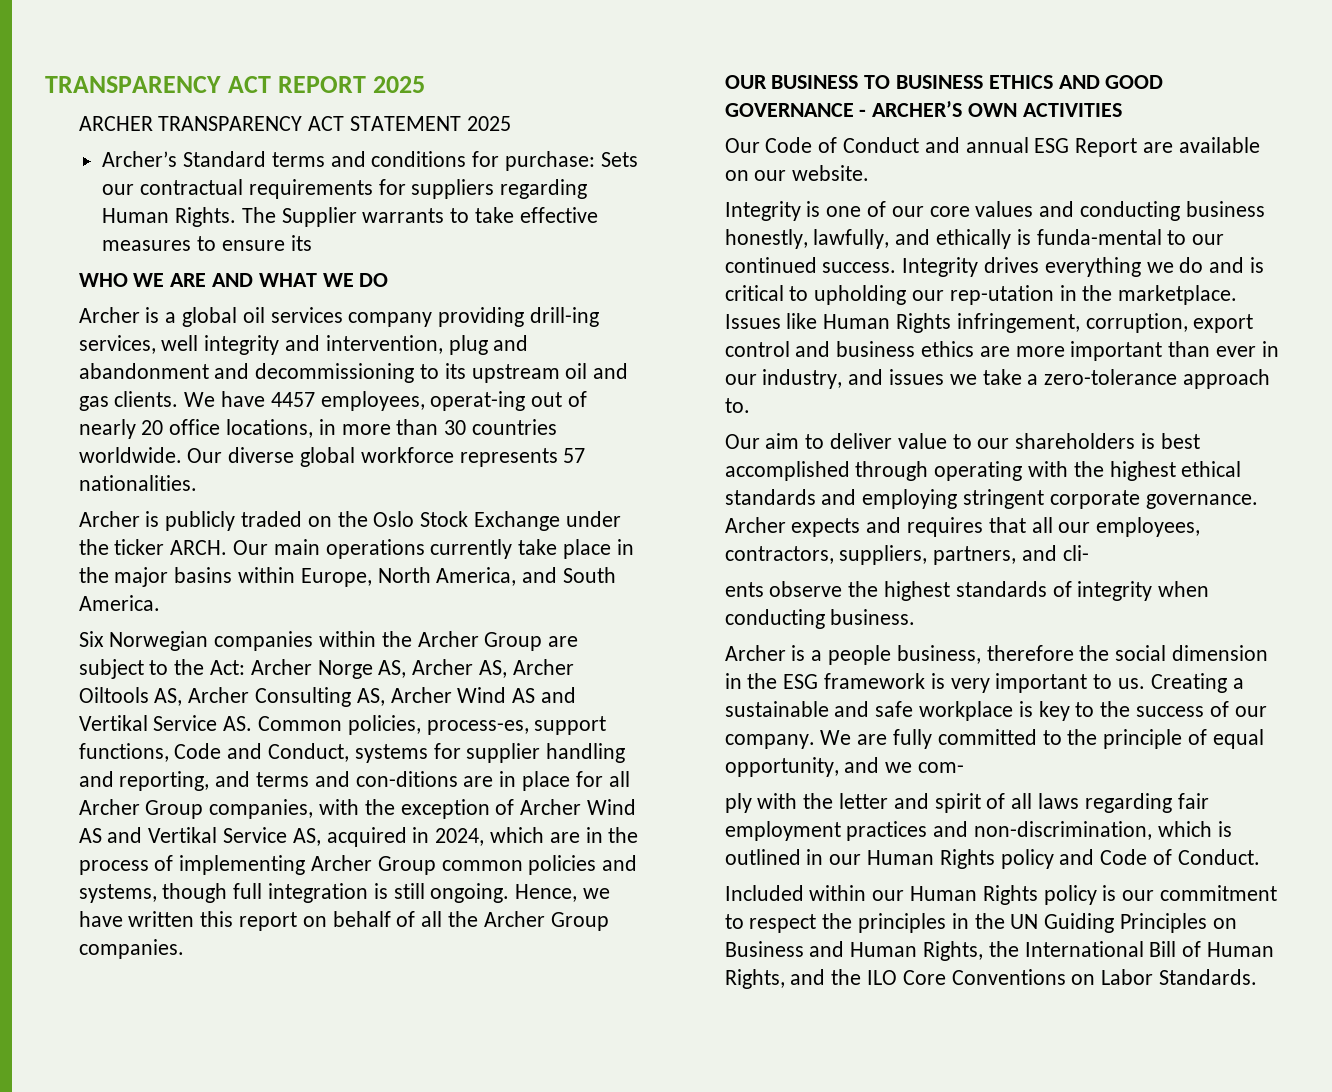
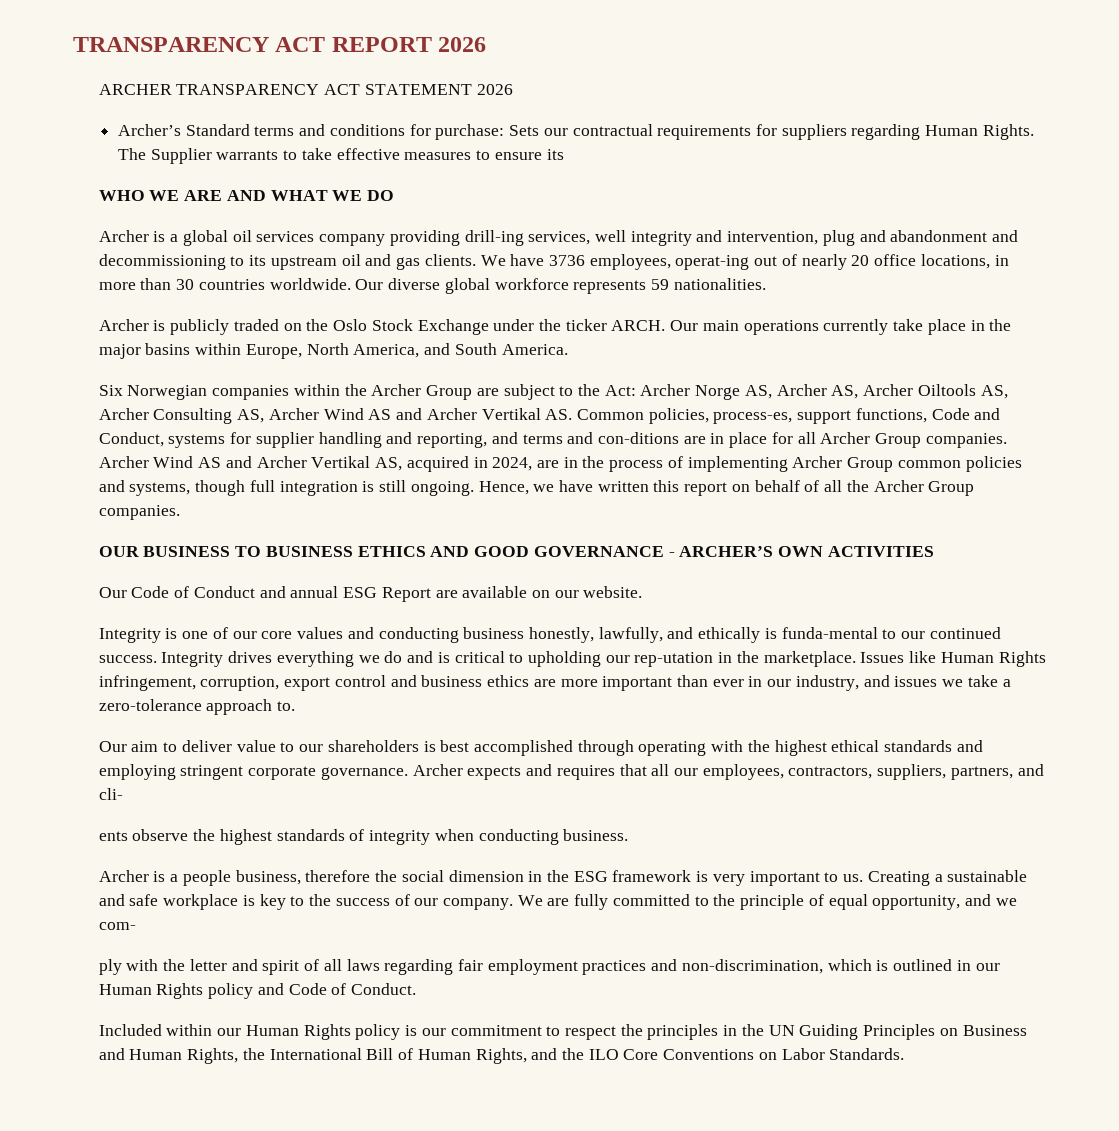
- TRANSPARENCY ACT REPORT 2025
+ TRANSPARENCY ACT REPORT 2026
- ARCHER TRANSPARENCY ACT STATEMENT 2025
+ ARCHER TRANSPARENCY ACT STATEMENT 2026
- We have 4457 employees, operat-ing out of nearly 20 office locations, in more than 30 countries worldwide.
+ We have 3736 employees, operat-ing out of nearly 20 office locations, in more than 30 countries worldwide.
- Our diverse global workforce represents 57 nationalities.
+ Our diverse global workforce represents 59 nationalities.
- Archer Norge AS, Archer AS, Archer Oiltools AS, Archer Consulting AS, Archer Wind AS and Vertikal Service AS. Common policies, process-es, support functions, Code and Conduct, systems for supplier handling and reporting, and terms and con-ditions are in place for all Archer Group companies, with the exception of Archer Wind AS and Vertikal Service AS, acquired in 2024, which are in the process of implementing Archer Group common policies and systems, though full integration is still ongoing.
+ Archer Norge AS, Archer AS, Archer Oiltools AS, Archer Consulting AS, Archer Wind AS and Archer Vertikal AS. Common policies, process-es, support functions, Code and Conduct, systems for supplier handling and reporting, and terms and con-ditions are in place for all Archer Group companies. Archer Wind AS and Archer Vertikal AS, acquired in 2024, are in the process of implementing Archer Group common policies and systems, though full integration is still ongoing.

